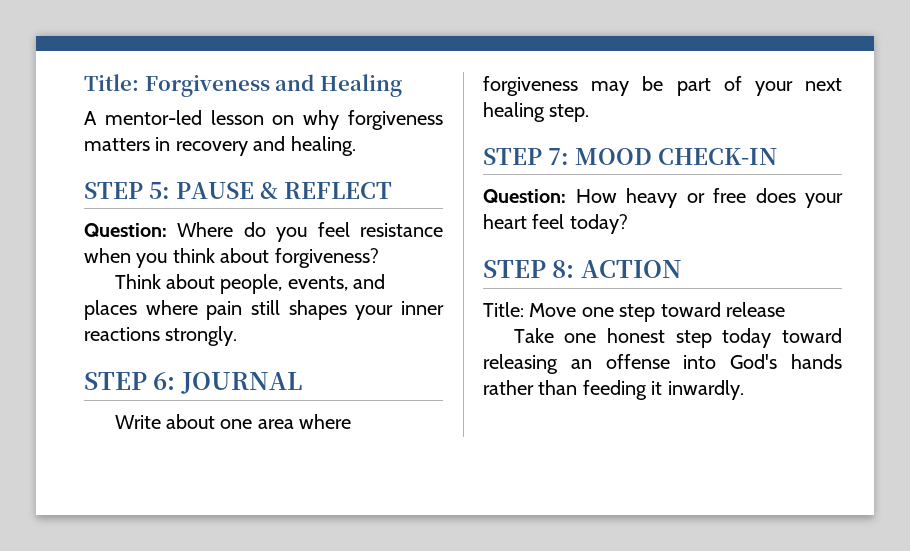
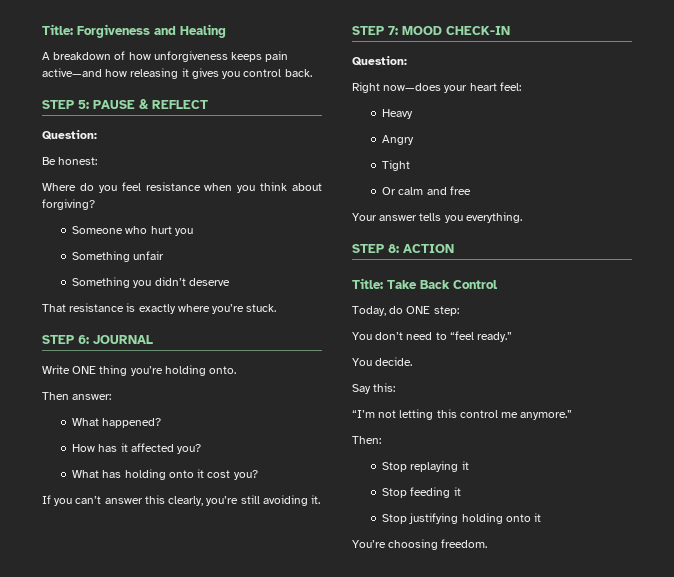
- A mentor-led lesson on why forgiveness matters in recovery and healing.
+ A breakdown of how unforgiveness keeps pain active—and how releasing it gives you control back.
  STEP 5: PAUSE & REFLECT
- Question: Where do you feel resistance when you think about forgiveness?
- Think about people, events, and places where pain still shapes your inner reactions strongly.
+ Question:
+ Be honest:
+ Where do you feel resistance when you think about forgiving?
+ Someone who hurt you
+ Something unfair
+ Something you didn’t deserve
+ That resistance is exactly where you’re stuck.
  STEP 6: JOURNAL
- Write about one area where forgiveness may be part of your next healing step.
+ Write ONE thing you’re holding onto.
+ Then answer:
+ What happened?
+ How has it affected you?
+ What has holding onto it cost you?
+ If you can’t answer this clearly, you’re still avoiding it.
  STEP 7: MOOD CHECK-IN
- Question: How heavy or free does your heart feel today?
+ Question:
+ Right now—does your heart feel:
+ Heavy
+ Angry
+ Tight
+ Or calm and free
+ Your answer tells you everything.
  STEP 8: ACTION
- Title: Move one step toward release
- Take one honest step today toward releasing an offense into God's hands rather than feeding it inwardly.
+ Title: Take Back Control
+ Today, do ONE step:
+ You don’t need to “feel ready.”
+ You decide.
+ Say this:
+ “I’m not letting this control me anymore.”
+ Then:
+ Stop replaying it
+ Stop feeding it
+ Stop justifying holding onto it
+ You’re choosing freedom.

